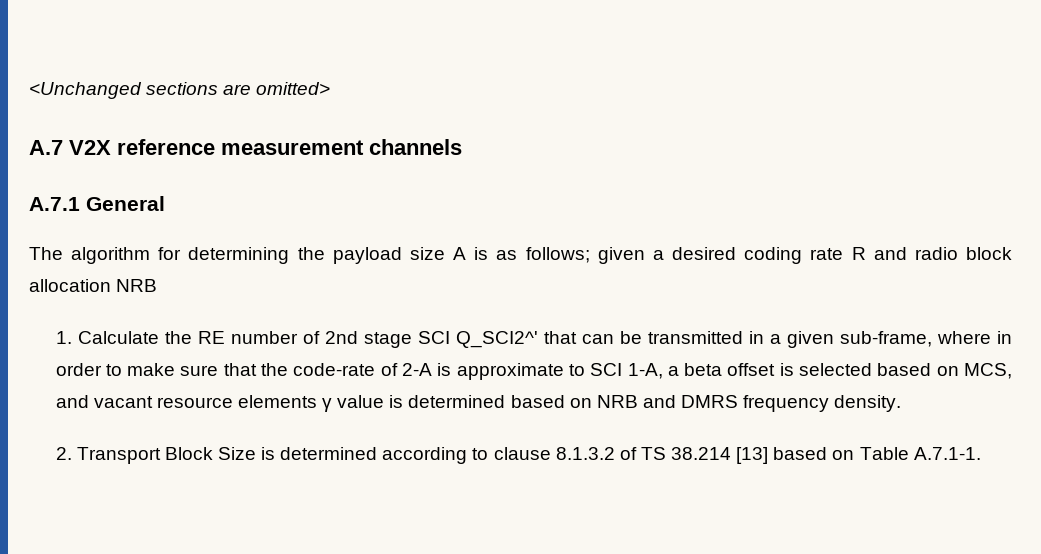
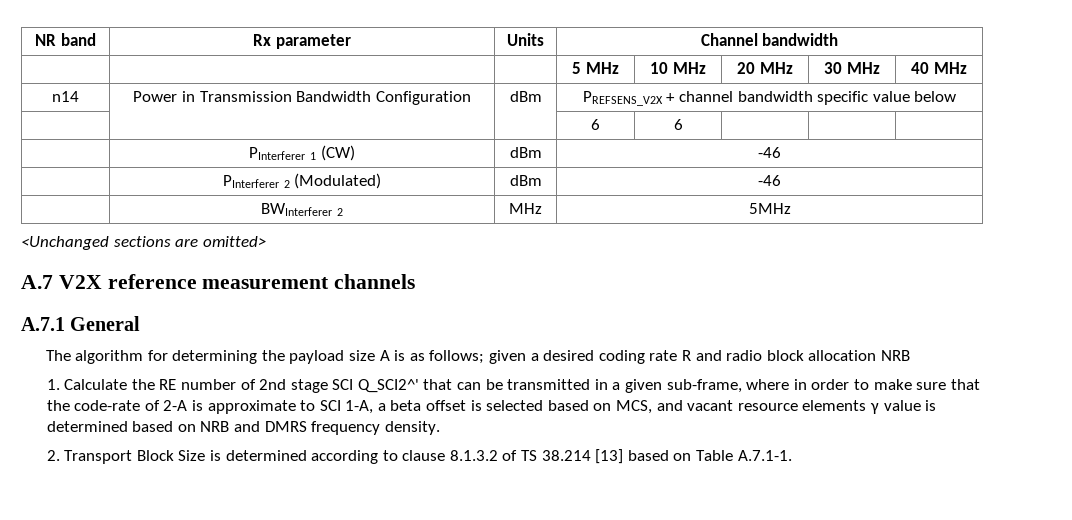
+ NR band | Rx parameter | Units | Channel bandwidth
+ | | | 5 MHz | 10 MHz | 20 MHz | 30 MHz | 40 MHz
+ n14 | Power in Transmission Bandwidth Configuration | dBm | PREFSENS_V2X + channel bandwidth specific value below
+ | | | 6 | 6 | | |
+ | PInterferer 1 (CW) | dBm | -46
+ | PInterferer 2 (Modulated) | dBm | -46
+ | BWInterferer 2 | MHz | 5MHz

